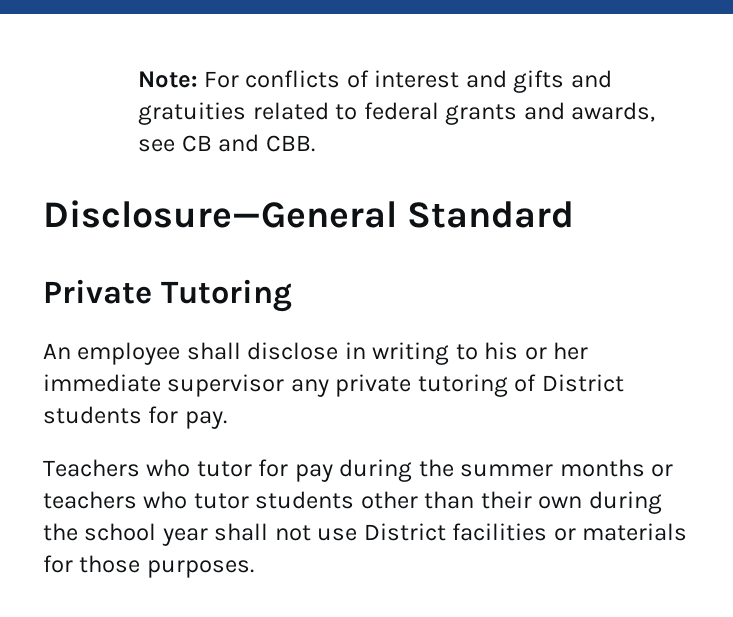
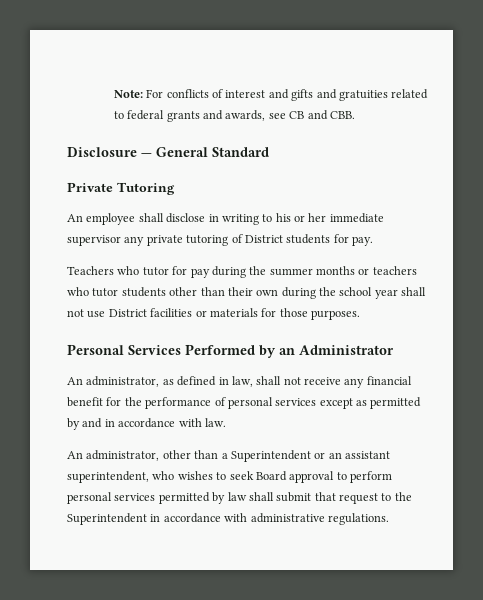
- Disclosure—General Standard
+ Disclosure — General Standard
+ Personal Services Performed by an Administrator
+ An administrator, as defined in law, shall not receive any financial benefit for the performance of personal services except as permitted by and in accordance with law.
+ An administrator, other than a Superintendent or an assistant superintendent, who wishes to seek Board approval to perform personal services permitted by law shall submit that request to the Superintendent in accordance with administrative regulations.

